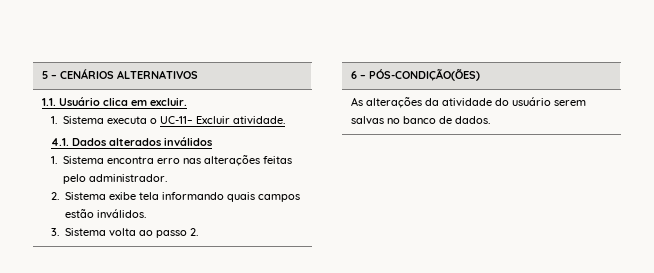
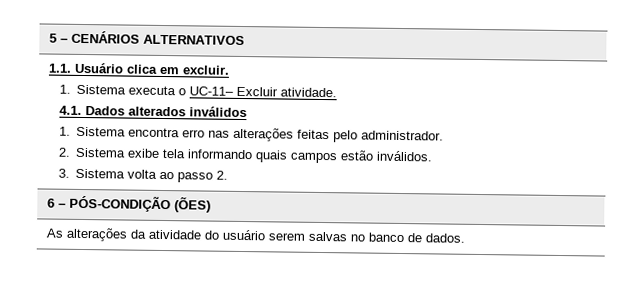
- 6 – PÓS-CONDIÇÃO(ÕES)
+ 6 – PÓS-CONDIÇÃO (ÕES)

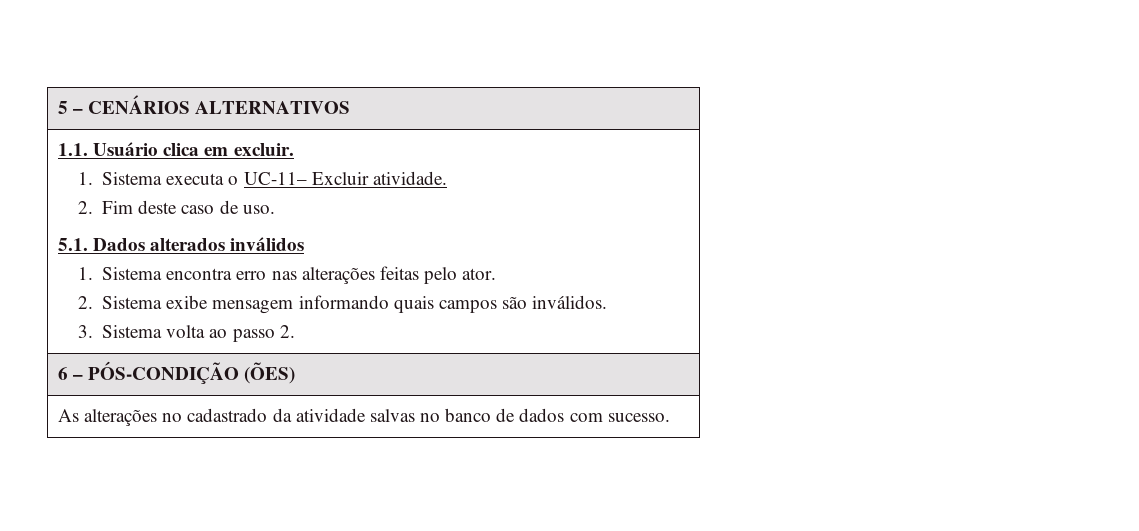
- 4.1. Dados alterados inválidos
+ 2. Fim deste caso de uso.
+ 5.1. Dados alterados inválidos
- 1. Sistema encontra erro nas alterações feitas pelo administrador.
+ 1. Sistema encontra erro nas alterações feitas pelo ator.
- 2. Sistema exibe tela informando quais campos estão inválidos.
+ 2. Sistema exibe mensagem informando quais campos são inválidos.
- As alterações da atividade do usuário serem salvas no banco de dados.
+ As alterações no cadastrado da atividade salvas no banco de dados com sucesso.

